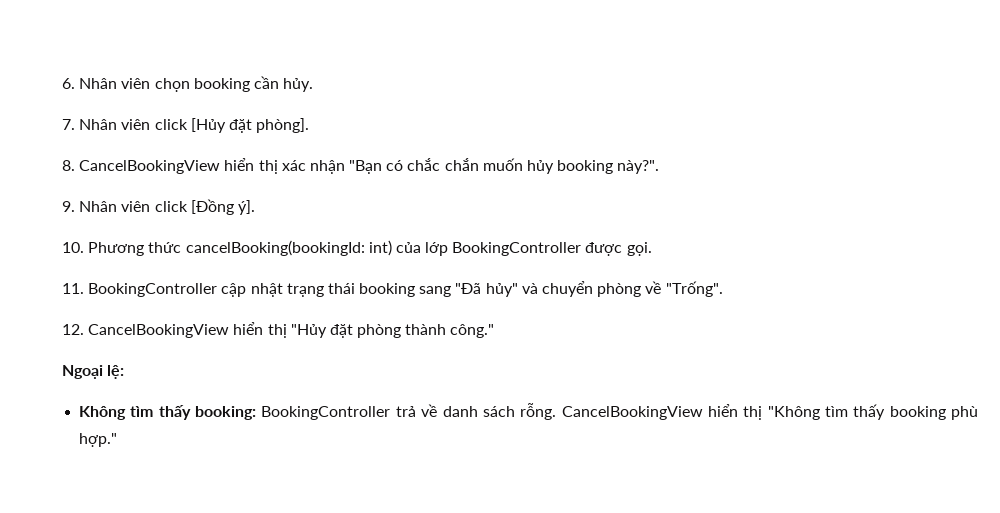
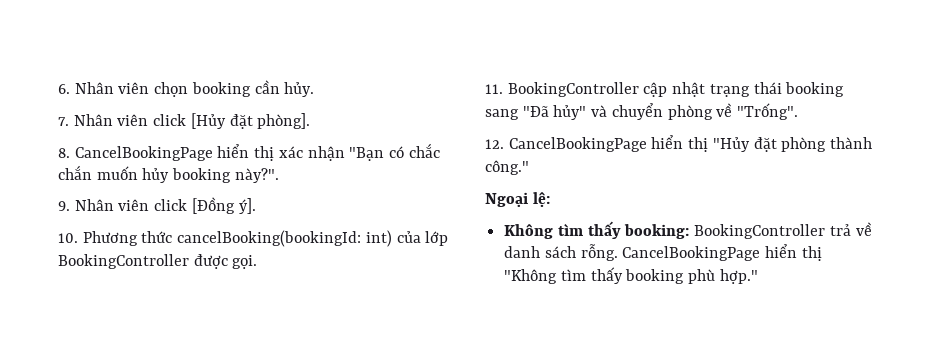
- 8. CancelBookingView hiển thị xác nhận "Bạn có chắc chắn muốn hủy booking này?".
+ 8. CancelBookingPage hiển thị xác nhận "Bạn có chắc chắn muốn hủy booking này?".
- 12. CancelBookingView hiển thị "Hủy đặt phòng thành công."
+ 12. CancelBookingPage hiển thị "Hủy đặt phòng thành công."
- CancelBookingView hiển thị "Không tìm thấy booking phù hợp."
+ CancelBookingPage hiển thị "Không tìm thấy booking phù hợp."

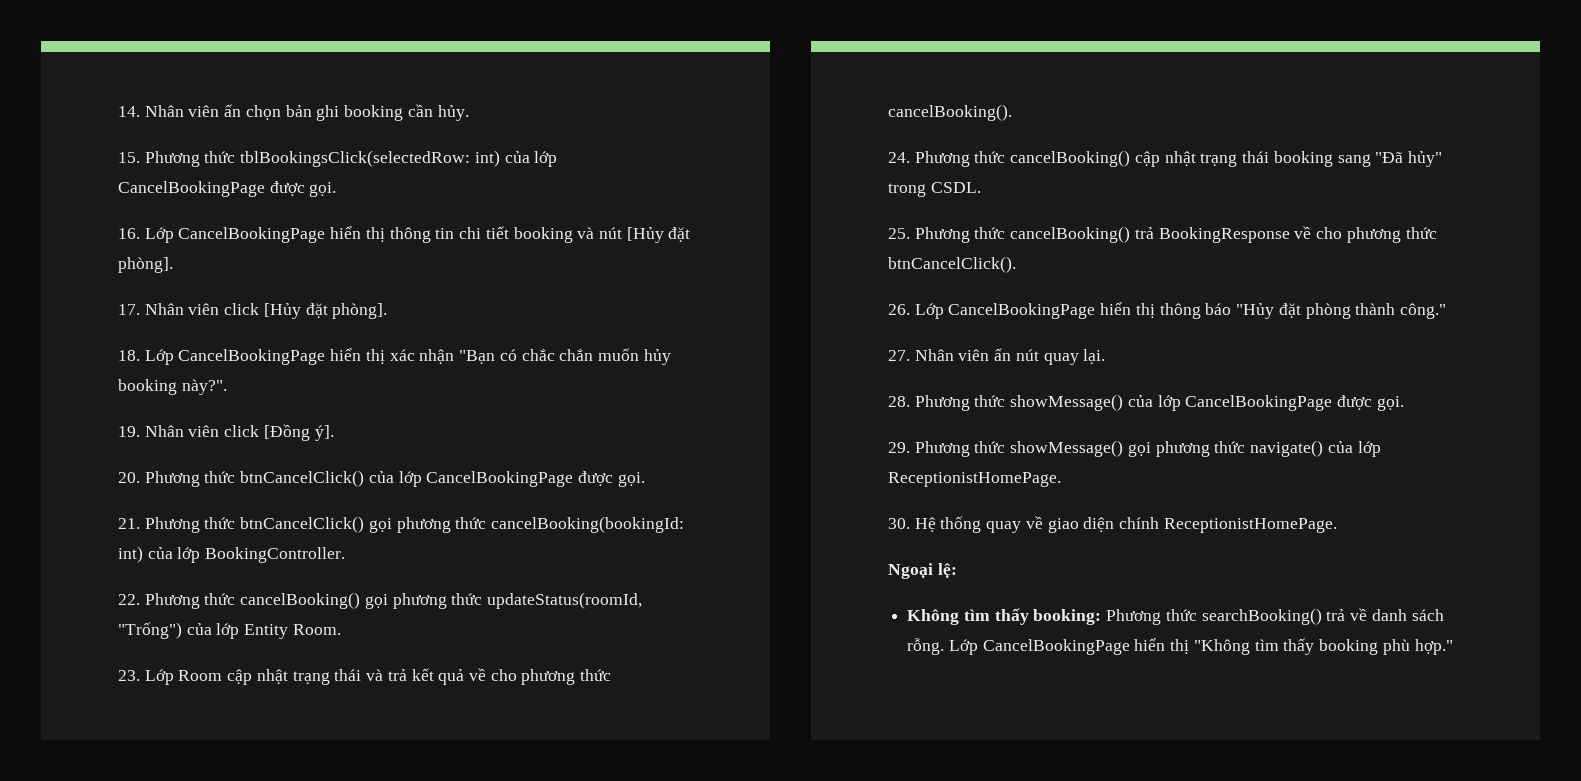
- 6. Nhân viên chọn booking cần hủy.
+ 14. Nhân viên ấn chọn bản ghi booking cần hủy.
- 7. Nhân viên click [Hủy đặt phòng].
+ 15. Phương thức tblBookingsClick(selectedRow: int) của lớp CancelBookingPage được gọi.
+ 16. Lớp CancelBookingPage hiển thị thông tin chi tiết booking và nút [Hủy đặt phòng].
+ 17. Nhân viên click [Hủy đặt phòng].
- 8. CancelBookingPage hiển thị xác nhận "Bạn có chắc chắn muốn hủy booking này?".
+ 18. Lớp CancelBookingPage hiển thị xác nhận "Bạn có chắc chắn muốn hủy booking này?".
- 9. Nhân viên click [Đồng ý].
+ 19. Nhân viên click [Đồng ý].
- 10. Phương thức cancelBooking(bookingId: int) của lớp BookingController được gọi.
- 11. BookingController cập nhật trạng thái booking sang "Đã hủy" và chuyển phòng về "Trống".
- 12. CancelBookingPage hiển thị "Hủy đặt phòng thành công."
+ 20. Phương thức btnCancelClick() của lớp CancelBookingPage được gọi.
+ 21. Phương thức btnCancelClick() gọi phương thức cancelBooking(bookingId: int) của lớp BookingController.
+ 22. Phương thức cancelBooking() gọi phương thức updateStatus(roomId, "Trống") của lớp Entity Room.
+ 23. Lớp Room cập nhật trạng thái và trả kết quả về cho phương thức cancelBooking().
+ 24. Phương thức cancelBooking() cập nhật trạng thái booking sang "Đã hủy" trong CSDL.
+ 25. Phương thức cancelBooking() trả BookingResponse về cho phương thức btnCancelClick().
+ 26. Lớp CancelBookingPage hiển thị thông báo "Hủy đặt phòng thành công."
+ 27. Nhân viên ấn nút quay lại.
+ 28. Phương thức showMessage() của lớp CancelBookingPage được gọi.
+ 29. Phương thức showMessage() gọi phương thức navigate() của lớp ReceptionistHomePage.
+ 30. Hệ thống quay về giao diện chính ReceptionistHomePage.
- Không tìm thấy booking: BookingController trả về danh sách rỗng.
+ Không tìm thấy booking: Phương thức searchBooking() trả về danh sách rỗng.
- CancelBookingPage hiển thị "Không tìm thấy booking phù hợp."
+ Lớp CancelBookingPage hiển thị "Không tìm thấy booking phù hợp."

